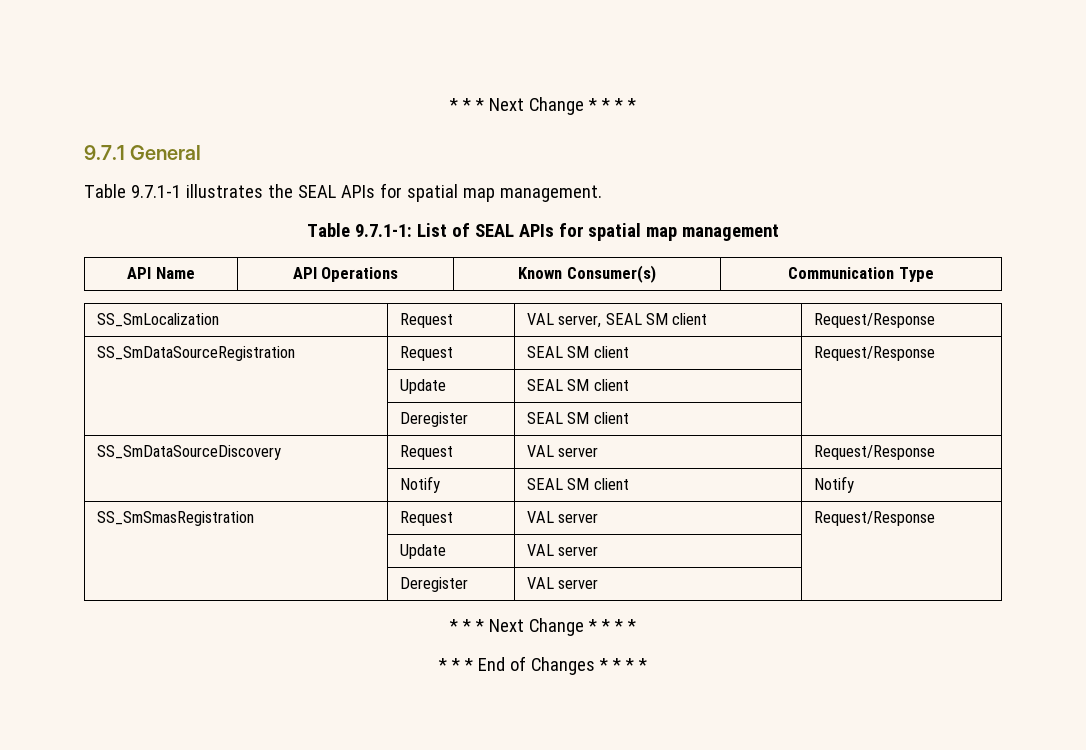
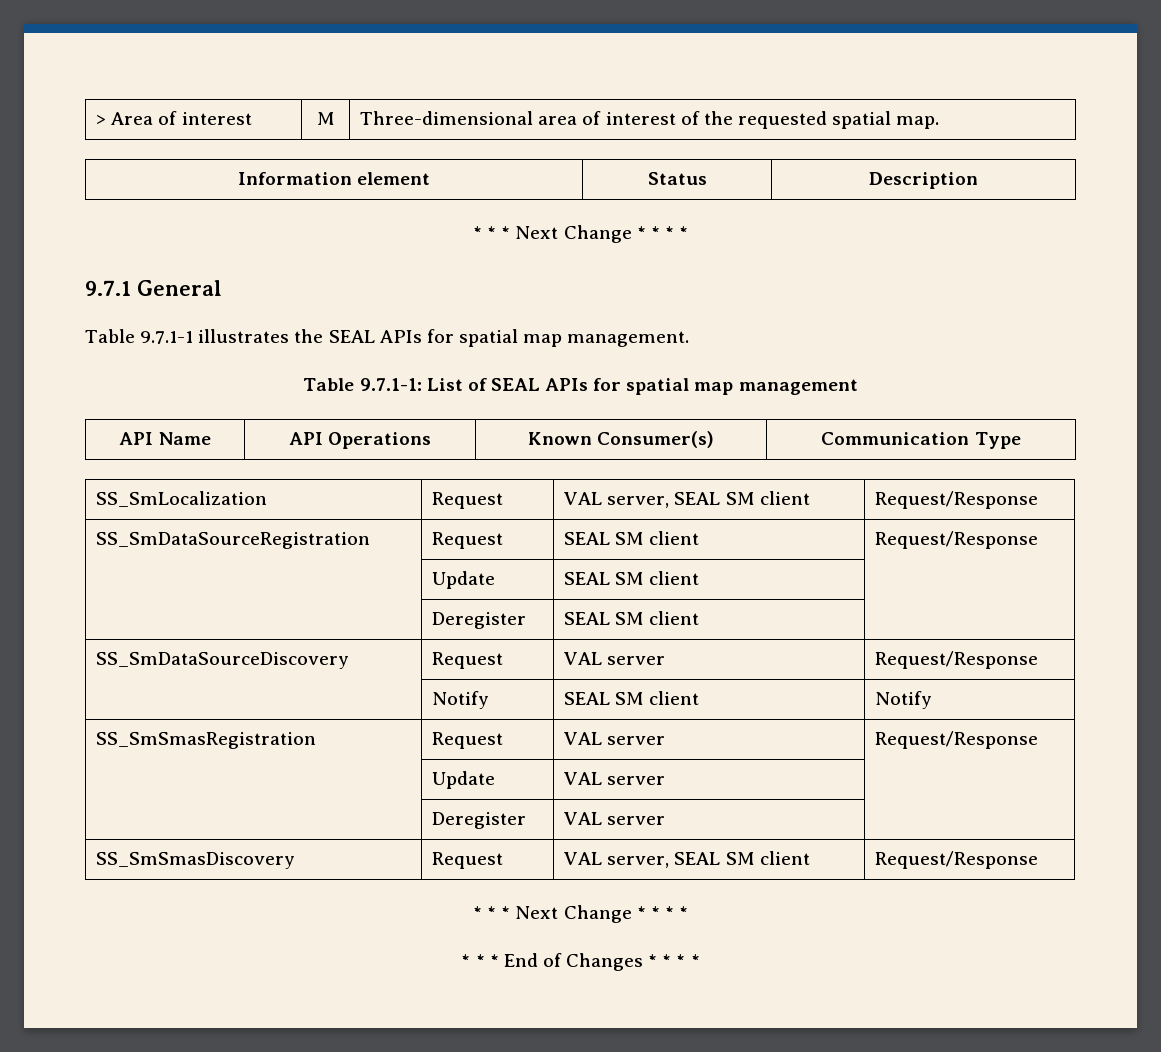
+ > Area of interest | M | Three-dimensional area of interest of the requested spatial map.
+ Information element | Status | Description
+ SS_SmSmasDiscovery | Request | VAL server, SEAL SM client | Request/Response

